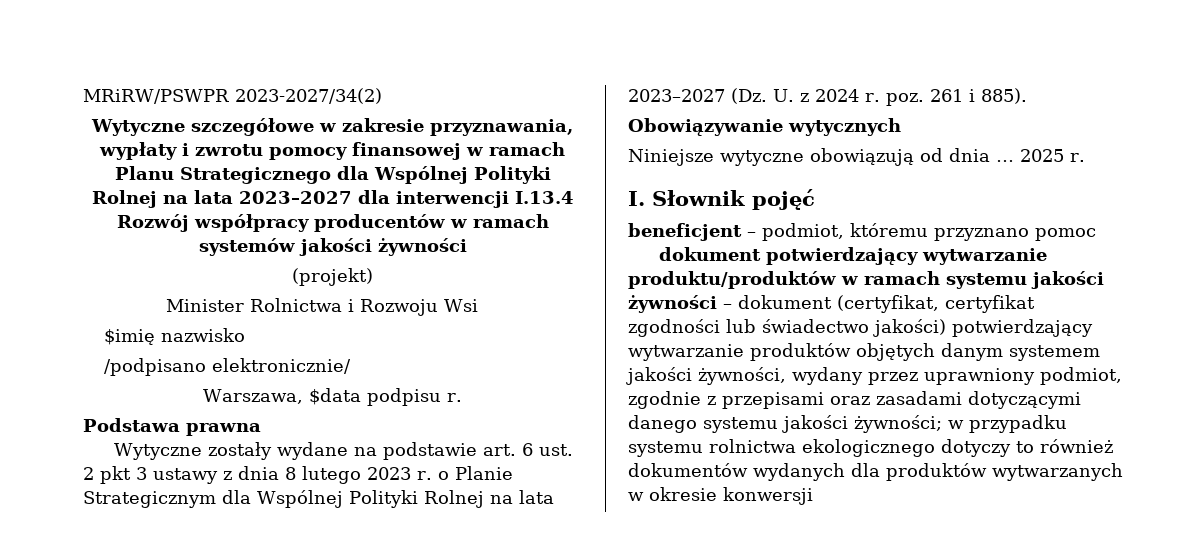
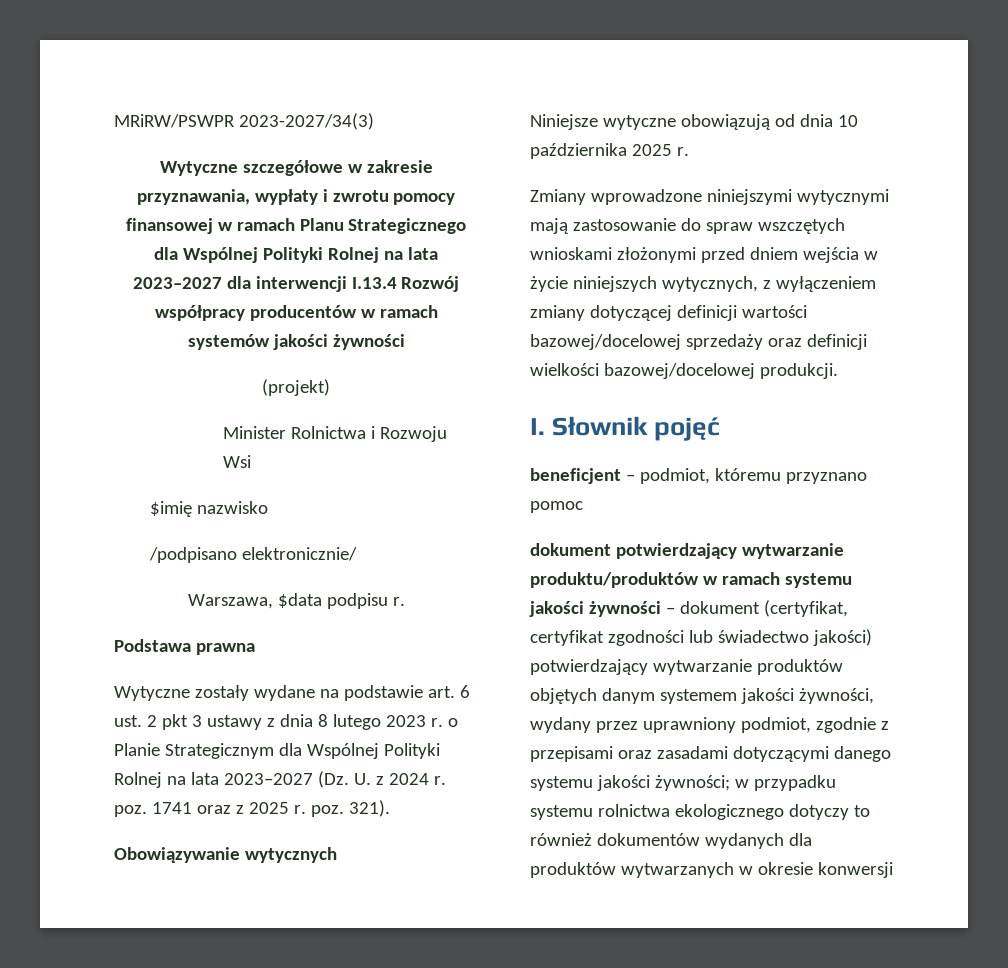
- MRiRW/PSWPR 2023-2027/34(2)
+ MRiRW/PSWPR 2023-2027/34(3)
- Wytyczne zostały wydane na podstawie art. 6 ust. 2 pkt 3 ustawy z dnia 8 lutego 2023 r. o Planie Strategicznym dla Wspólnej Polityki Rolnej na lata 2023–2027 (Dz. U. z 2024 r. poz. 261 i 885).
+ Wytyczne zostały wydane na podstawie art. 6 ust. 2 pkt 3 ustawy z dnia 8 lutego 2023 r. o Planie Strategicznym dla Wspólnej Polityki Rolnej na lata 2023–2027 (Dz. U. z 2024 r. poz. 1741 oraz z 2025 r. poz. 321).
- Niniejsze wytyczne obowiązują od dnia … 2025 r.
+ Niniejsze wytyczne obowiązują od dnia 10 października 2025 r.
+ Zmiany wprowadzone niniejszymi wytycznymi mają zastosowanie do spraw wszczętych wnioskami złożonymi przed dniem wejścia w życie niniejszych wytycznych, z wyłączeniem zmiany dotyczącej definicji wartości bazowej/docelowej sprzedaży oraz definicji wielkości bazowej/docelowej produkcji.

